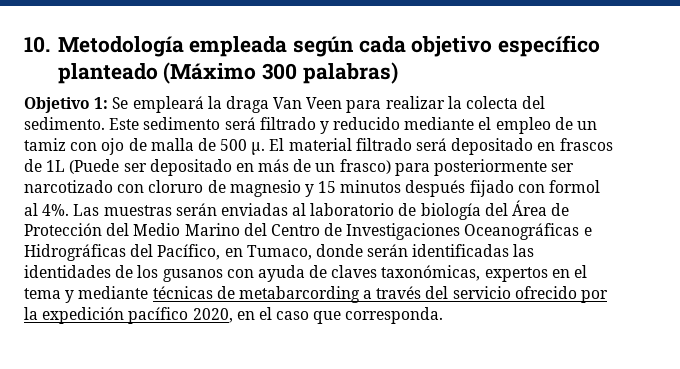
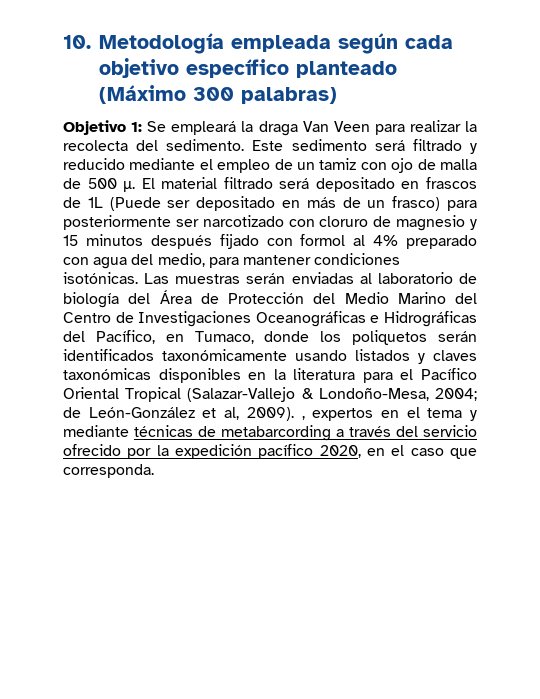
- Objetivo 1: Se empleará la draga Van Veen para realizar la colecta del sedimento.
+ Objetivo 1: Se empleará la draga Van Veen para realizar la recolecta del sedimento.
- El material filtrado será depositado en frascos de 1L (Puede ser depositado en más de un frasco) para posteriormente ser narcotizado con cloruro de magnesio y 15 minutos después fijado con formol al 4%.
+ El material filtrado será depositado en frascos de 1L (Puede ser depositado en más de un frasco) para posteriormente ser narcotizado con cloruro de magnesio y 15 minutos después fijado con formol al 4% preparado con agua del medio, para mantener condiciones isotónicas.
- Las muestras serán enviadas al laboratorio de biología del Área de Protección del Medio Marino del Centro de Investigaciones Oceanográficas e Hidrográficas del Pacífico, en Tumaco, donde serán identificadas las identidades de los gusanos con ayuda de claves taxonómicas, expertos en el tema y mediante técnicas de metabarcording a través del servicio ofrecido por la expedición pacífico 2020, en el caso que corresponda.
+ Las muestras serán enviadas al laboratorio de biología del Área de Protección del Medio Marino del Centro de Investigaciones Oceanográficas e Hidrográficas del Pacífico, en Tumaco, donde los poliquetos serán identificados taxonómicamente usando listados y claves taxonómicas disponibles en la literatura para el Pacífico Oriental Tropical (Salazar-Vallejo & Londoño-Mesa, 2004; de León-González et al, 2009). , expertos en el tema y mediante técnicas de metabarcording a través del servicio ofrecido por la expedición pacífico 2020, en el caso que corresponda.

